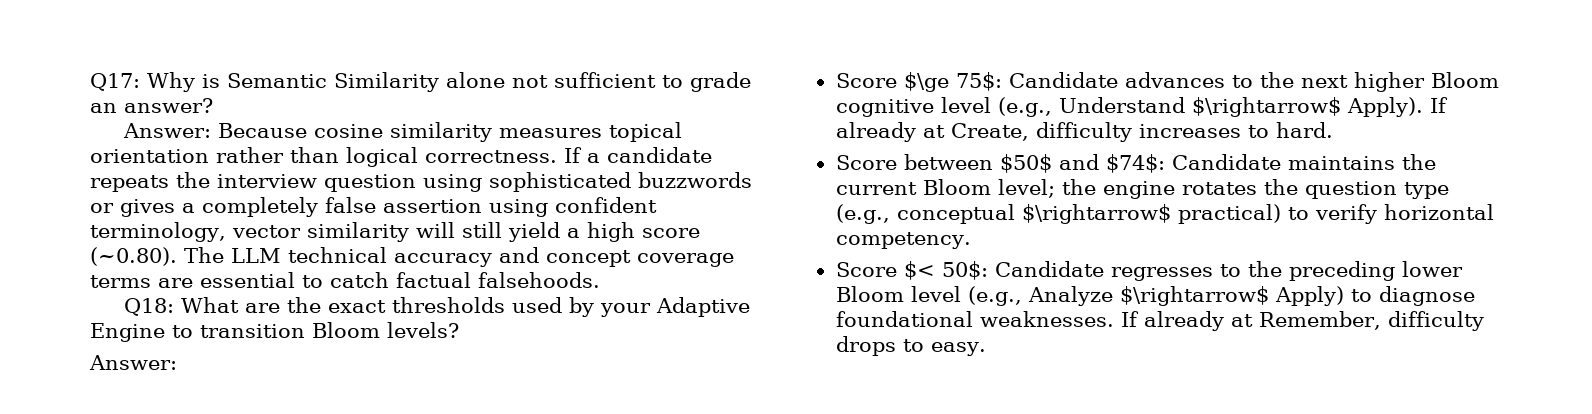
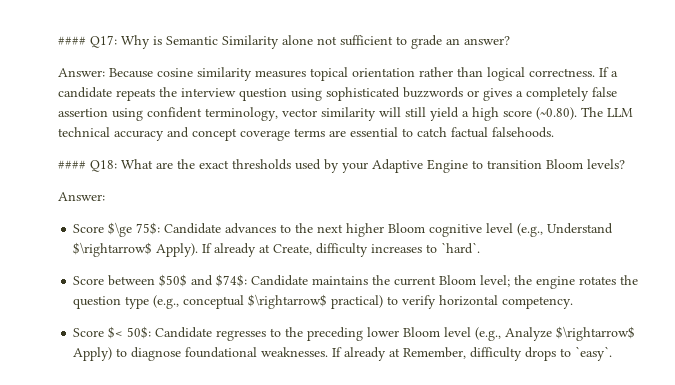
- Q17: Why is Semantic Similarity alone not sufficient to grade an answer?
+ #### Q17: Why is Semantic Similarity alone not sufficient to grade an answer?
- Q18: What are the exact thresholds used by your Adaptive Engine to transition Bloom levels?
+ #### Q18: What are the exact thresholds used by your Adaptive Engine to transition Bloom levels?
- If already at Create, difficulty increases to hard.
+ If already at Create, difficulty increases to `hard`.
- If already at Remember, difficulty drops to easy.
+ If already at Remember, difficulty drops to `easy`.

